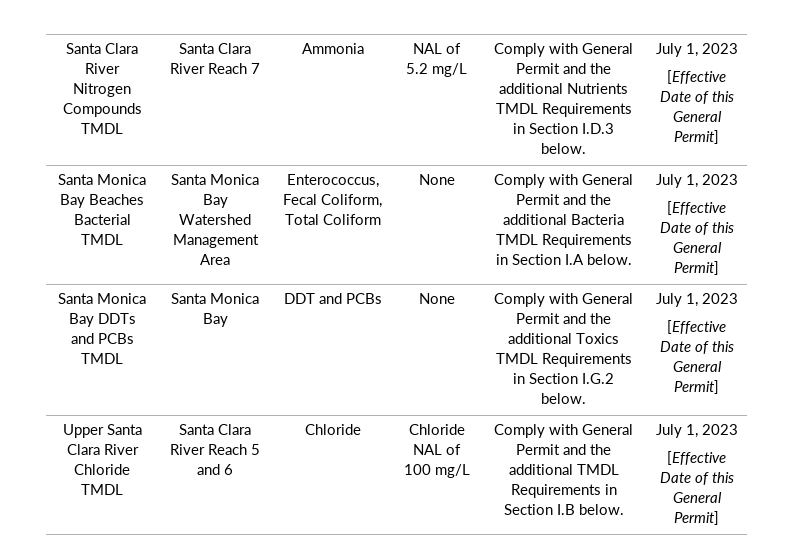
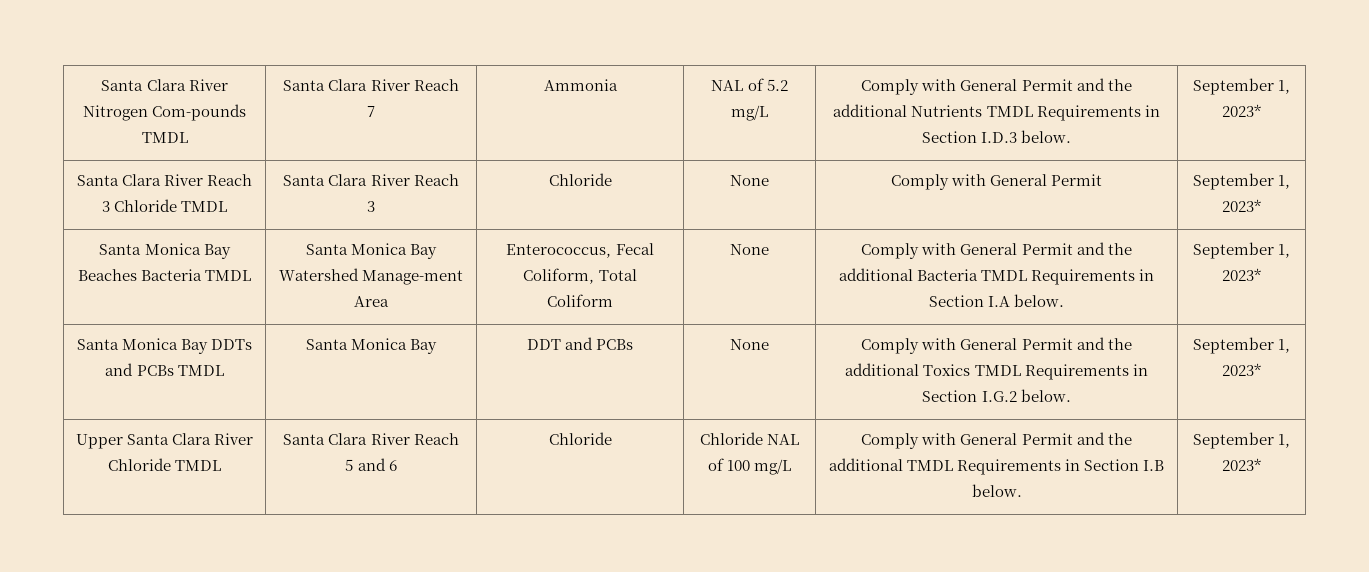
- Santa Clara River Nitrogen Compounds TMDL | Santa Clara River Reach 7 | Ammonia | NAL of 5.2 mg/L | Comply with General Permit and the additional Nutrients TMDL Requirements in Section I.D.3 below. | July 1, 2023
- [Effective Date of this General Permit]
+ Santa Clara River Nitrogen Com-pounds TMDL | Santa Clara River Reach 7 | Ammonia | NAL of 5.2 mg/L | Comply with General Permit and the additional Nutrients TMDL Requirements in Section I.D.3 below. | September 1, 2023*
+ Santa Clara River Reach 3 Chloride TMDL | Santa Clara River Reach 3 | Chloride | None | Comply with General Permit | September 1, 2023*
- Santa Monica Bay Beaches Bacterial TMDL
+ Santa Monica Bay Beaches Bacteria TMDL
- Santa Monica Bay Watershed Management Area
+ Santa Monica Bay Watershed Manage-ment Area
- Comply with General Permit and the additional Bacteria TMDL Requirements in Section I.A below. | July 1, 2023
- [Effective Date of this General Permit]
+ Comply with General Permit and the additional Bacteria TMDL Requirements in Section I.A below. | September 1, 2023*
- Santa Monica Bay DDTs and PCBs TMDL | Santa Monica Bay | DDT and PCBs | None | Comply with General Permit and the additional Toxics TMDL Requirements in Section I.G.2 below. | July 1, 2023
- [Effective Date of this General Permit]
+ Santa Monica Bay DDTs and PCBs TMDL | Santa Monica Bay | DDT and PCBs | None | Comply with General Permit and the additional Toxics TMDL Requirements in Section I.G.2 below. | September 1, 2023*
- Comply with General Permit and the additional TMDL Requirements in Section I.B below. | July 1, 2023
- [Effective Date of this General Permit]
+ Comply with General Permit and the additional TMDL Requirements in Section I.B below. | September 1, 2023*

